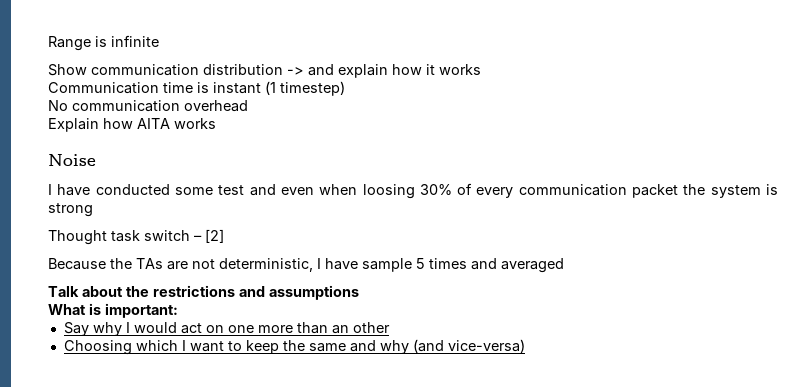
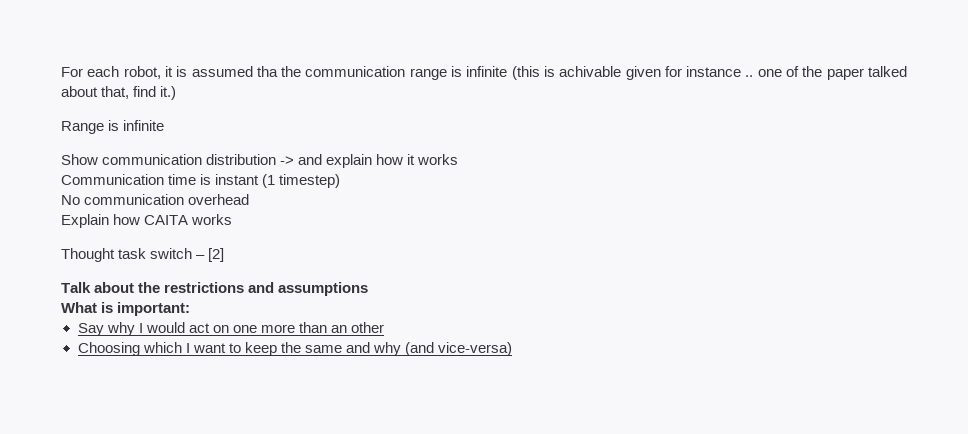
+ For each robot, it is assumed tha the communication range is infinite (this is achivable given for instance .. one of the paper talked about that, find it.)
- Explain how AITA works
- Noise
- I have conducted some test and even when loosing 30% of every communication packet the system is strong
+ Explain how CAITA works
- Because the TAs are not deterministic, I have sample 5 times and averaged

